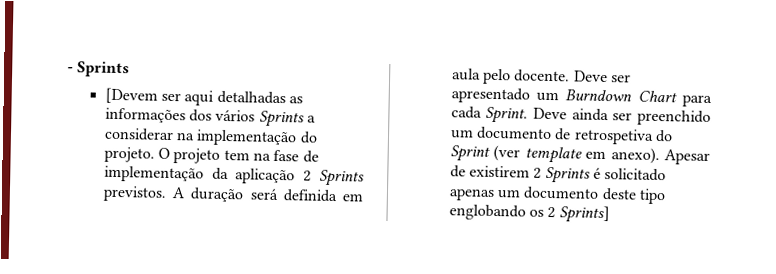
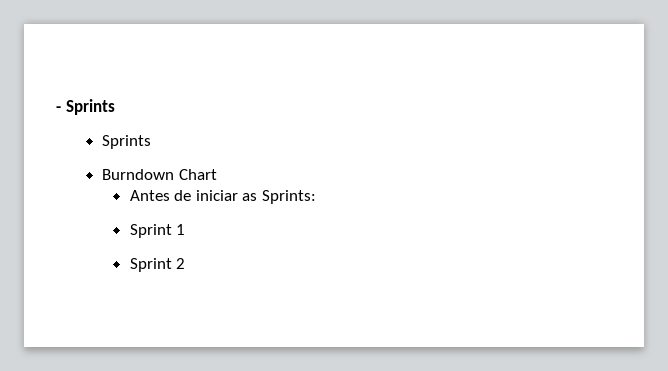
  - Sprints
- [Devem ser aqui detalhadas as informações dos vários Sprints a considerar na implementação do projeto. O projeto tem na fase de implementação da aplicação 2 Sprints previstos. A duração será definida em aula pelo docente. Deve ser apresentado um Burndown Chart para cada Sprint. Deve ainda ser preenchido um documento de retrospetiva do Sprint (ver template em anexo). Apesar de existirem 2 Sprints é solicitado apenas um documento deste tipo englobando os 2 Sprints]
+ Sprints
+ Burndown Chart
+ Antes de iniciar as Sprints:
+ Sprint 1
+ Sprint 2

